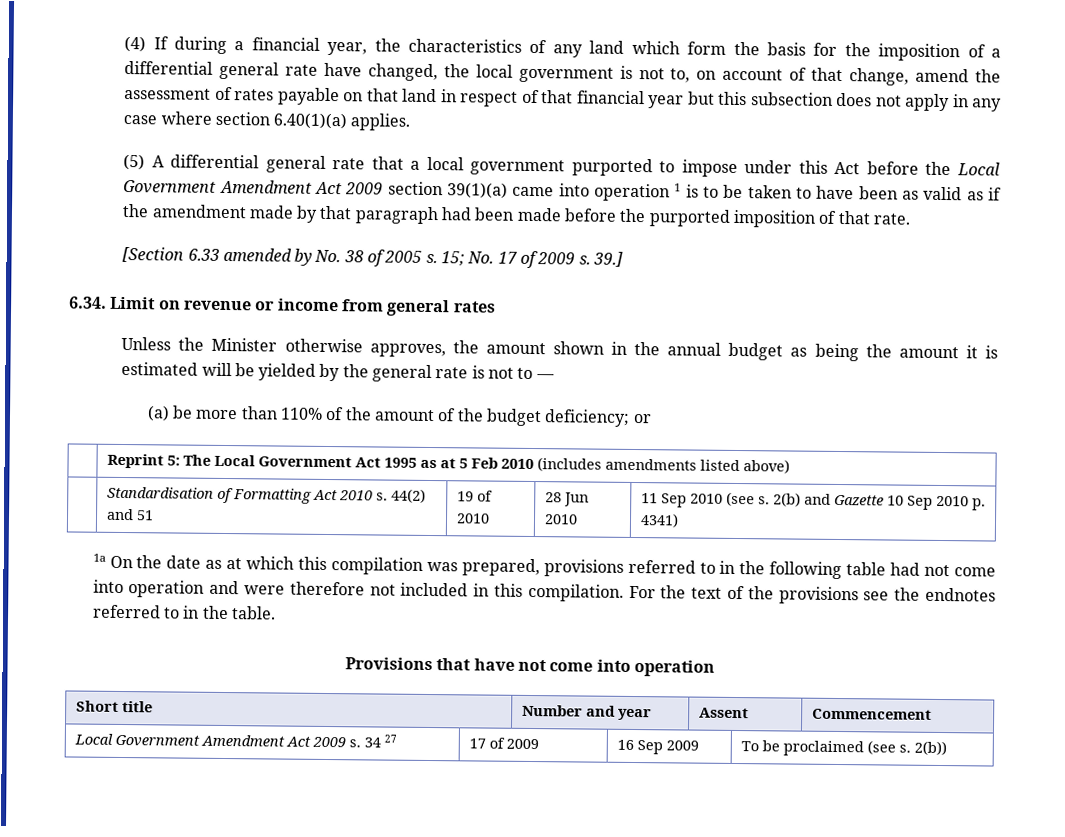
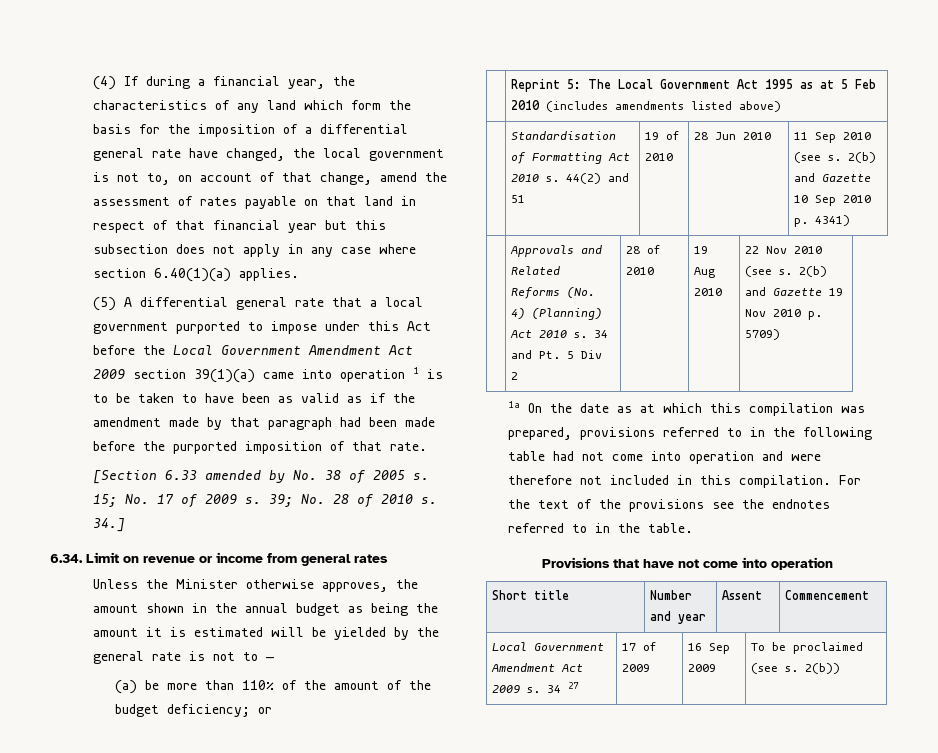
- 39.]
+ 39; No. 28 of 2010 s. 34.]
+ | Approvals and Related Reforms (No. 4) (Planning) Act 2010 s. 34 and Pt. 5 Div 2 | 28 of 2010 | 19 Aug 2010 | 22 Nov 2010 (see s. 2(b) and Gazette 19 Nov 2010 p. 5709)

